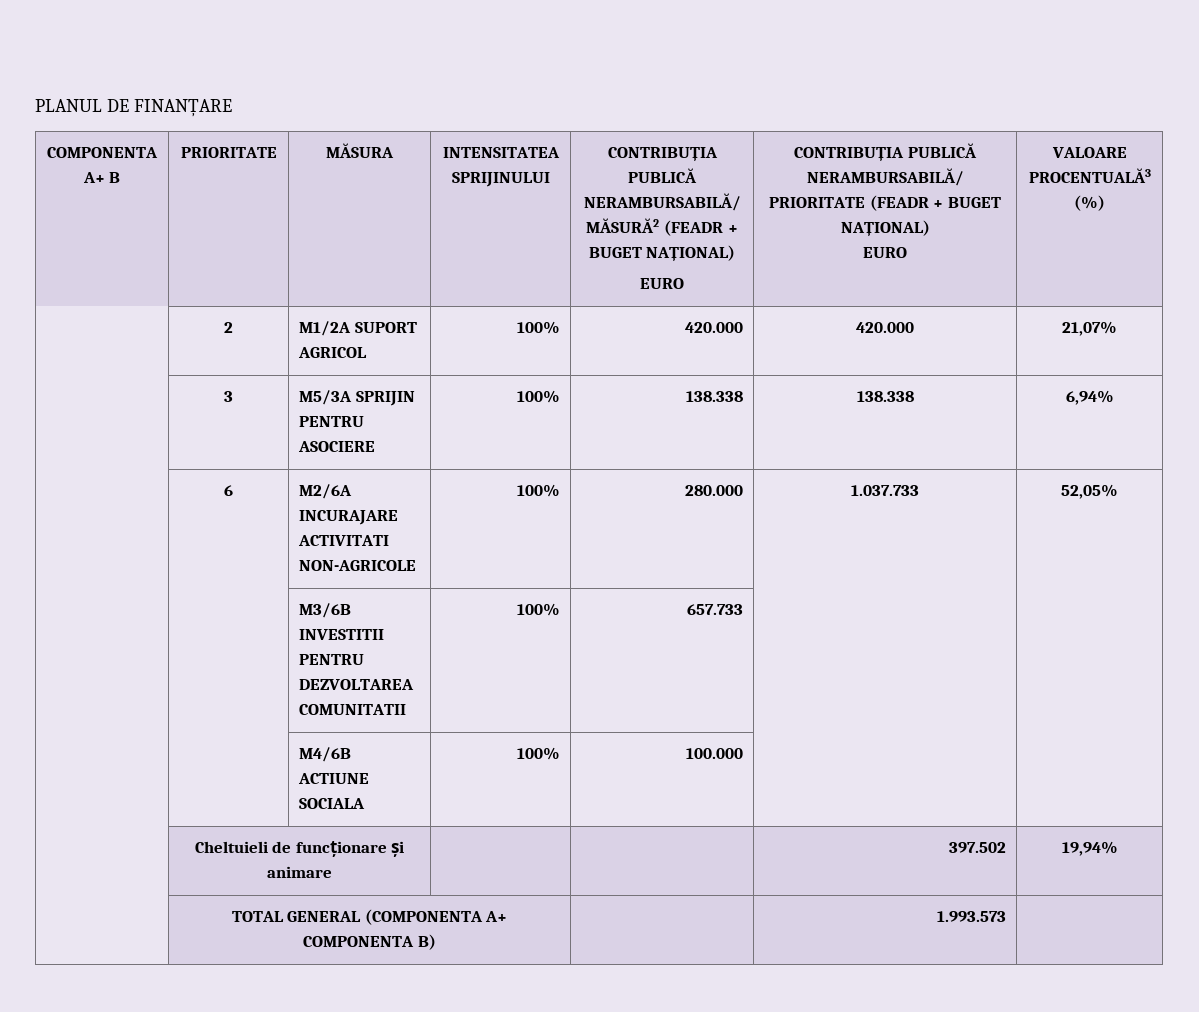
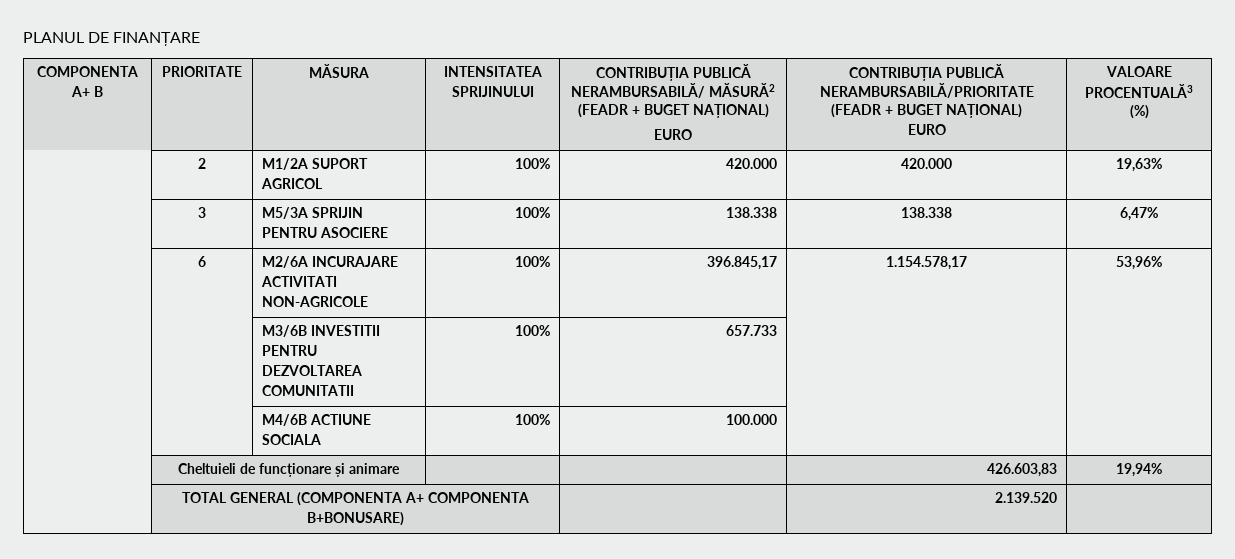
- | 2 | M1/2A SUPORT AGRICOL | 100% | 420.000 | 420.000 | 21,07%
+ | 2 | M1/2A SUPORT AGRICOL | 100% | 420.000 | 420.000 | 19,63%
- | 3 | M5/3A SPRIJIN PENTRU ASOCIERE | 100% | 138.338 | 138.338 | 6,94%
+ | 3 | M5/3A SPRIJIN PENTRU ASOCIERE | 100% | 138.338 | 138.338 | 6,47%
- | 6 | M2/6A INCURAJARE ACTIVITATI NON-AGRICOLE | 100% | 280.000 | 1.037.733 | 52,05%
+ | 6 | M2/6A INCURAJARE ACTIVITATI NON-AGRICOLE | 100% | 396.845,17 | 1.154.578,17 | 53,96%
- | Cheltuieli de funcționare și animare | | | 397.502 | 19,94%
+ | Cheltuieli de funcționare și animare | | | 426.603,83 | 19,94%
- | TOTAL GENERAL (COMPONENTA A+ COMPONENTA B) | | 1.993.573 |
+ | TOTAL GENERAL (COMPONENTA A+ COMPONENTA B+BONUSARE) | | 2.139.520 |

